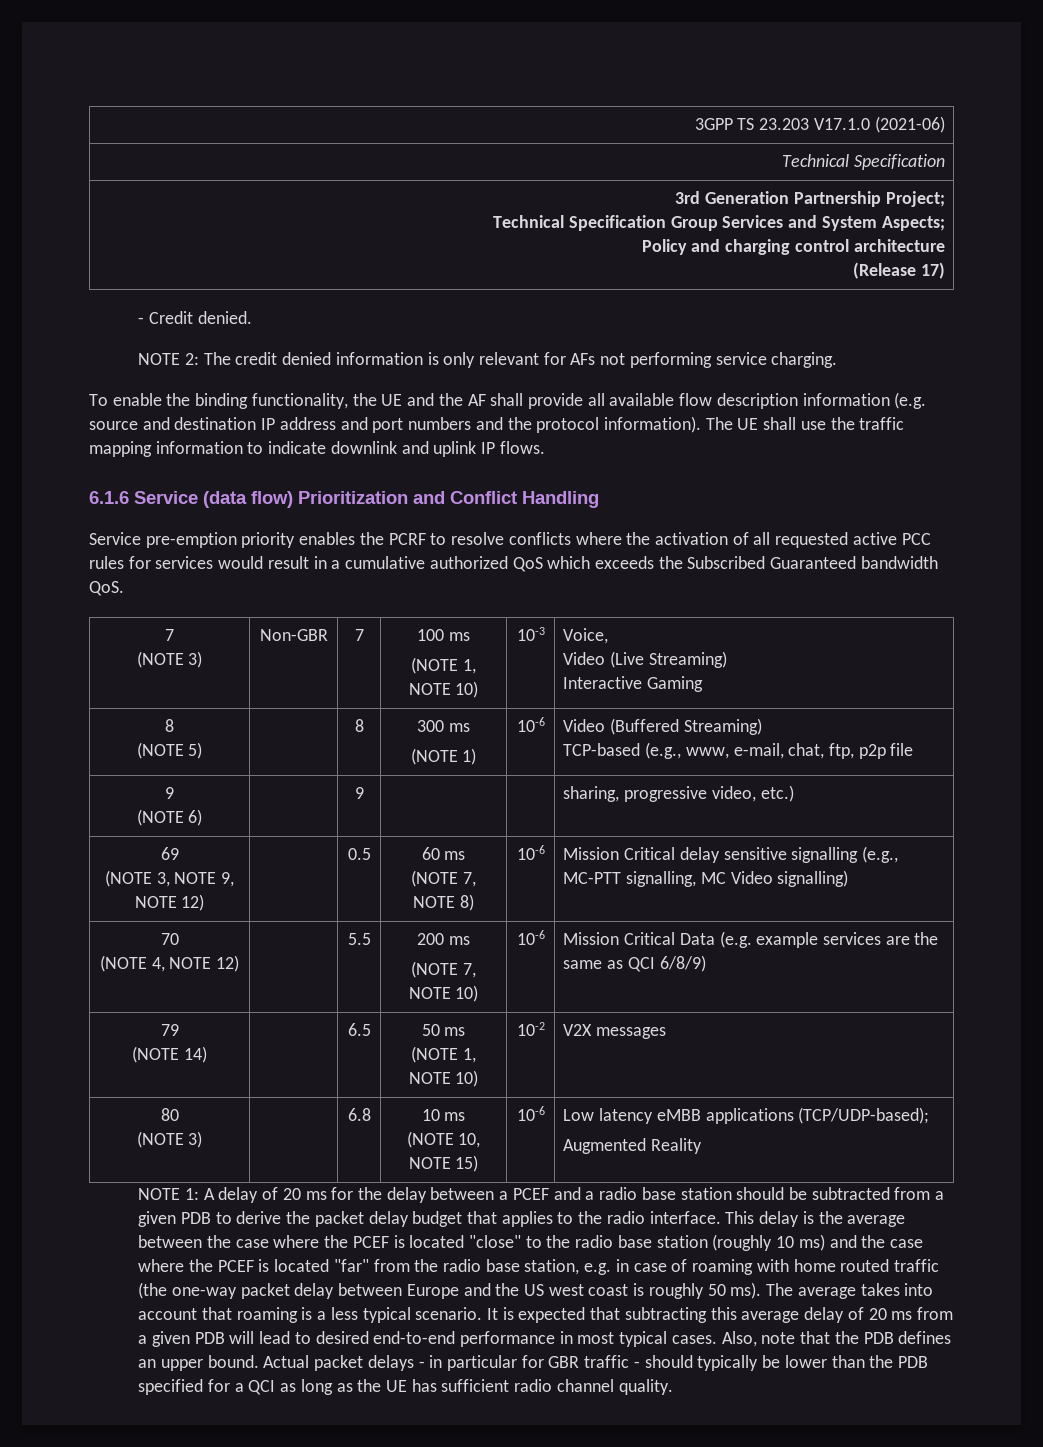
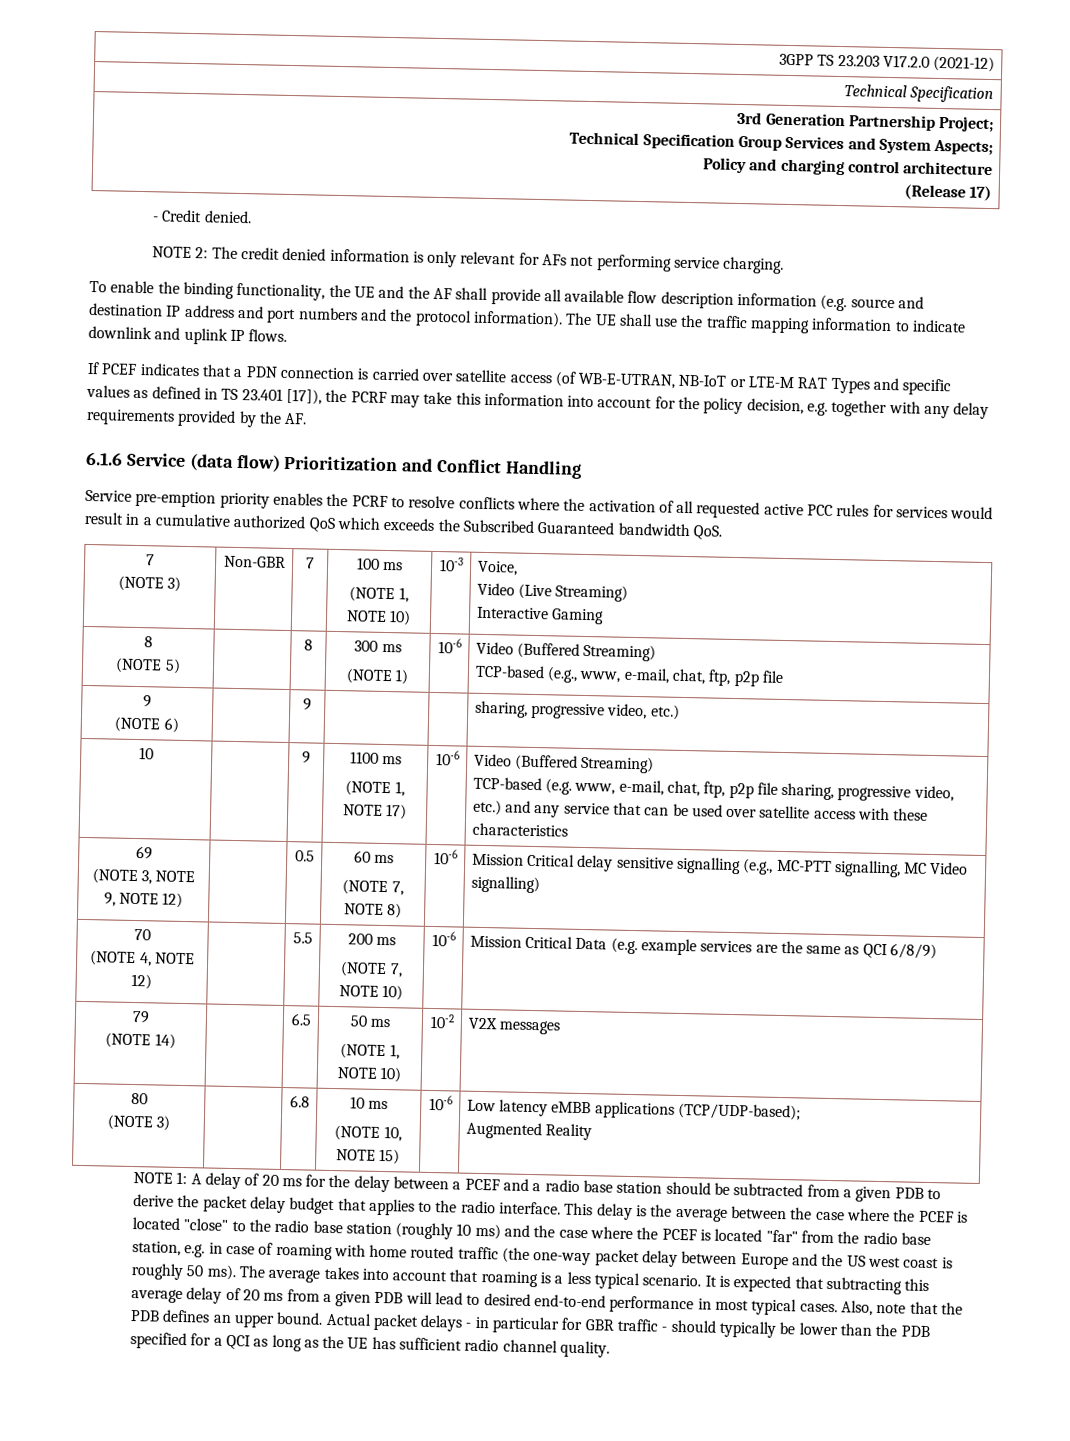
- 3GPP TS 23.203 V17.1.0 (2021-06)
+ 3GPP TS 23.203 V17.2.0 (2021-12)
+ If PCEF indicates that a PDN connection is carried over satellite access (of WB-E-UTRAN, NB-IoT or LTE-M RAT Types and specific values as defined in TS 23.401 [17]), the PCRF may take this information into account for the policy decision, e.g. together with any delay requirements provided by the AF.
+ 10 | | 9 | 1100 ms
+ (NOTE 1, NOTE 17) | 10-6 | Video (Buffered Streaming)
+ TCP-based (e.g. www, e-mail, chat, ftp, p2p file sharing, progressive video, etc.) and any service that can be used over satellite access with these characteristics

